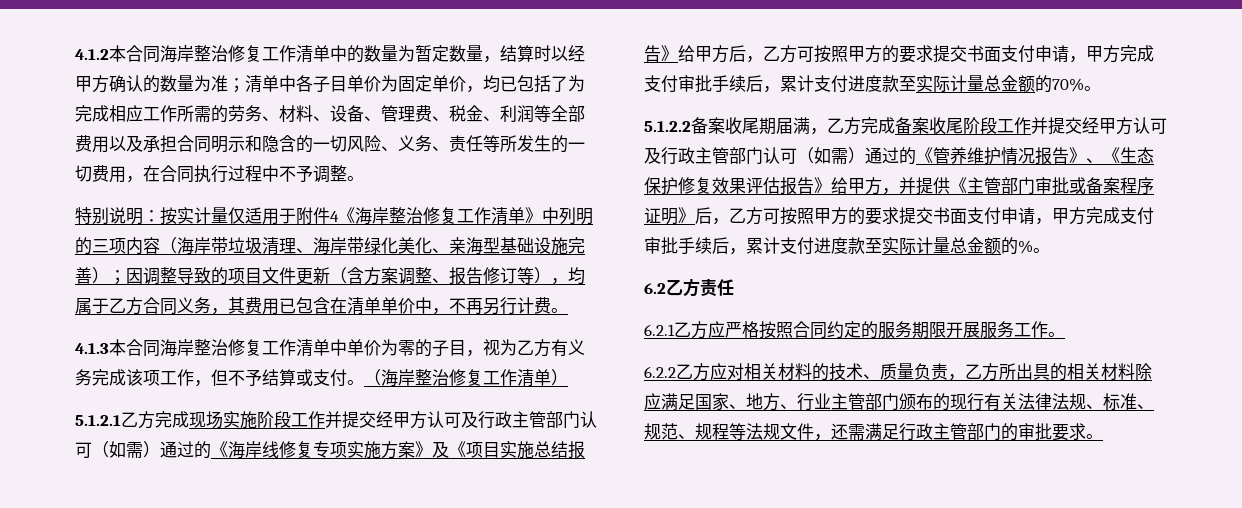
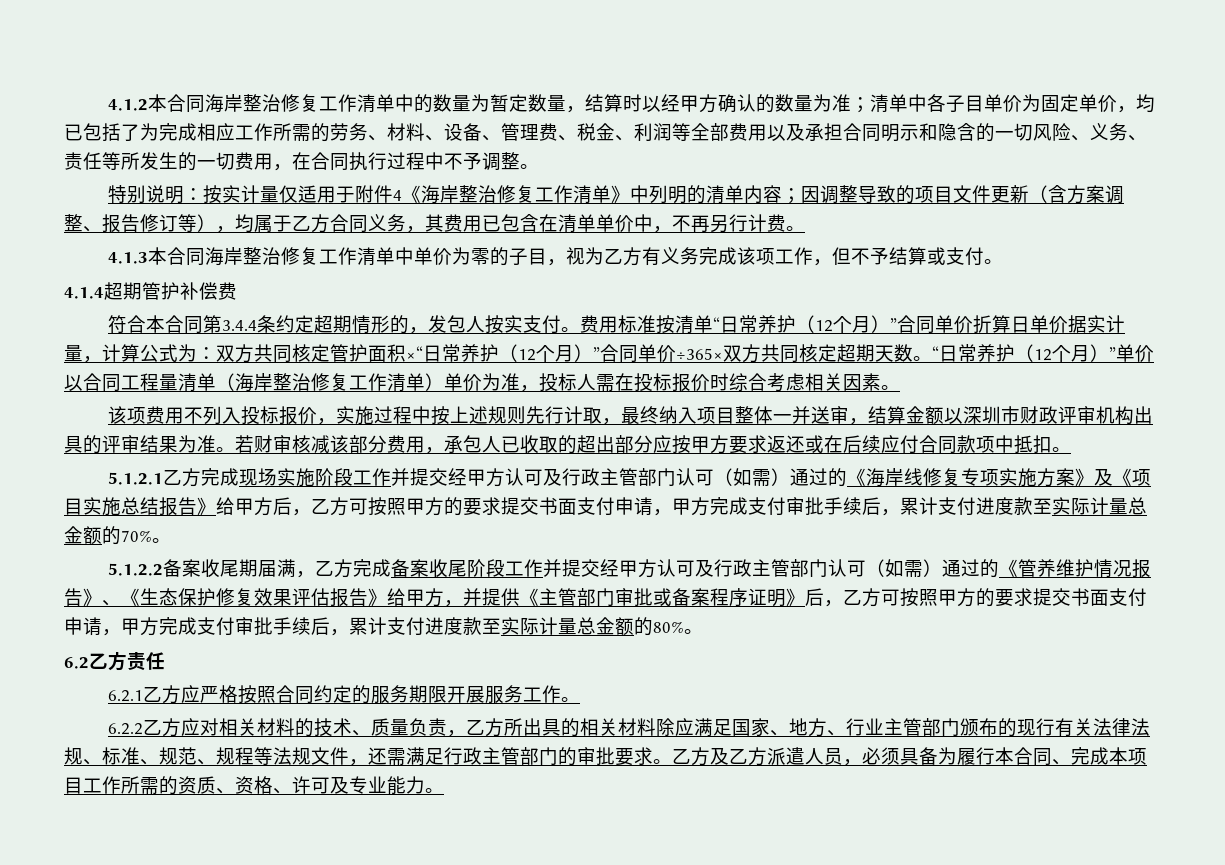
- 特别说明：按实计量仅适用于附件4《海岸整治修复工作清单》中列明的三项内容（海岸带垃圾清理、海岸带绿化美化、亲海型基础设施完善）；因调整导致的项目文件更新（含方案调整、报告修订等），均属于乙方合同义务，其费用已包含在清单单价中，不再另行计费。
+ 特别说明：按实计量仅适用于附件4《海岸整治修复工作清单》中列明的清单内容；因调整导致的项目文件更新（含方案调整、报告修订等），均属于乙方合同义务，其费用已包含在清单单价中，不再另行计费。
- 4.1.3本合同海岸整治修复工作清单中单价为零的子目，视为乙方有义务完成该项工作，但不予结算或支付。（海岸整治修复工作清单）
+ 4.1.3本合同海岸整治修复工作清单中单价为零的子目，视为乙方有义务完成该项工作，但不予结算或支付。
+ 4.1.4超期管护补偿费
+ 符合本合同第3.4.4条约定超期情形的，发包人按实支付。费用标准按清单“日常养护（12个月）”合同单价折算日单价据实计量，计算公式为：双方共同核定管护面积×“日常养护（12个月）”合同单价÷365×双方共同核定超期天数。“日常养护（12个月）”单价以合同工程量清单（海岸整治修复工作清单）单价为准，投标人需在投标报价时综合考虑相关因素。
+ 该项费用不列入投标报价，实施过程中按上述规则先行计取，最终纳入项目整体一并送审，结算金额以深圳市财政评审机构出具的评审结果为准。若财审核减该部分费用，承包人已收取的超出部分应按甲方要求返还或在后续应付合同款项中抵扣。
- 5.1.2.2备案收尾期届满，乙方完成备案收尾阶段工作并提交经甲方认可及行政主管部门认可（如需）通过的《管养维护情况报告》、《生态保护修复效果评估报告》给甲方，并提供《主管部门审批或备案程序证明》后，乙方可按照甲方的要求提交书面支付申请，甲方完成支付审批手续后，累计支付进度款至实际计量总金额的%。
+ 5.1.2.2备案收尾期届满，乙方完成备案收尾阶段工作并提交经甲方认可及行政主管部门认可（如需）通过的《管养维护情况报告》、《生态保护修复效果评估报告》给甲方，并提供《主管部门审批或备案程序证明》后，乙方可按照甲方的要求提交书面支付申请，甲方完成支付审批手续后，累计支付进度款至实际计量总金额的80%。
+ 乙方及乙方派遣人员，必须具备为履行本合同、完成本项目工作所需的资质、资格、许可及专业能力。

